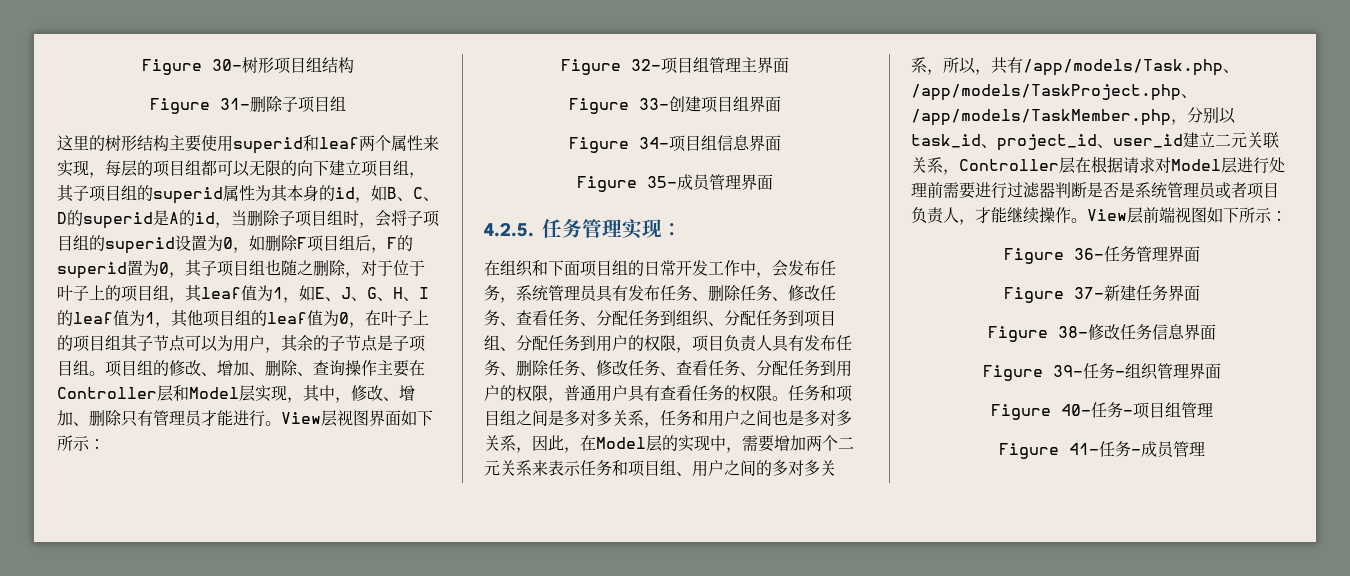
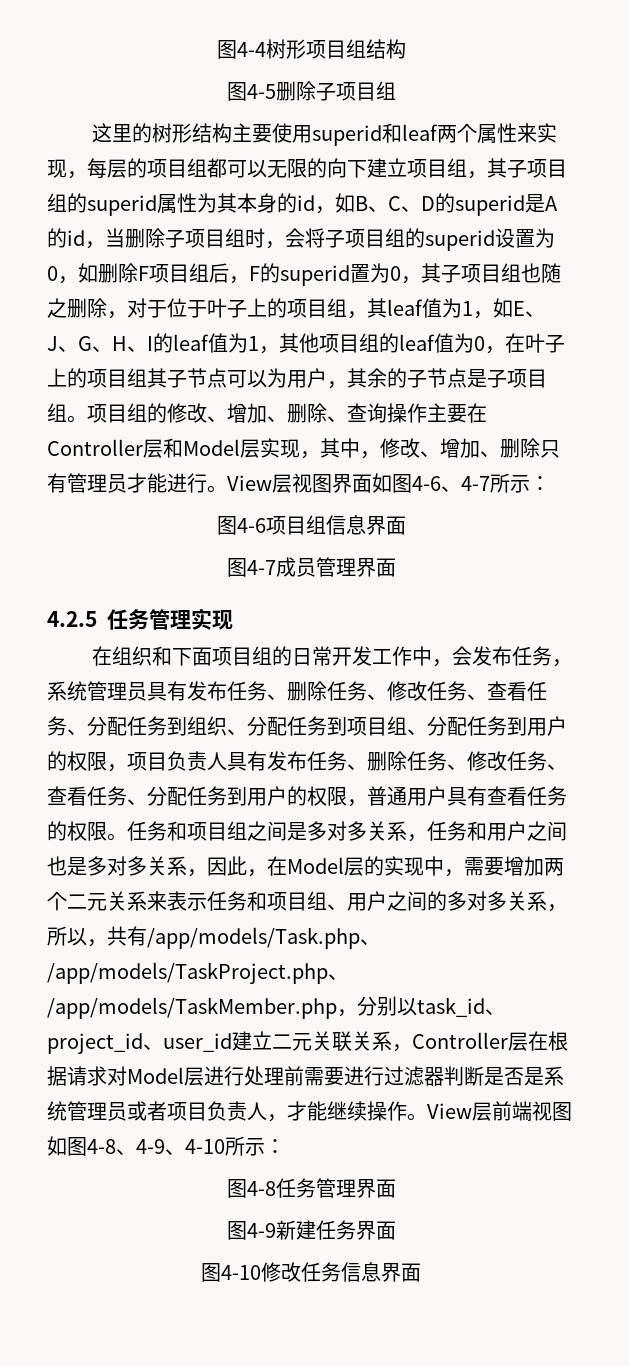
- Figure 30-树形项目组结构
+ 图4-4树形项目组结构
- Figure 31-删除子项目组
+ 图4-5删除子项目组
- View层视图界面如下所示：
- Figure 32-项目组管理主界面
- Figure 33-创建项目组界面
- Figure 34-项目组信息界面
+ View层视图界面如图4-6、4-7所示：
+ 图4-6项目组信息界面
- Figure 35-成员管理界面
+ 图4-7成员管理界面
- 4.2.5.任务管理实现：
+ 4.2.5任务管理实现
- View层前端视图如下所示：
- Figure 36-任务管理界面
+ View层前端视图如图4-8、4-9、4-10所示：
+ 图4-8任务管理界面
- Figure 37-新建任务界面
+ 图4-9新建任务界面
- Figure 38-修改任务信息界面
+ 图4-10修改任务信息界面
- Figure 39-任务-组织管理界面
- Figure 40-任务-项目组管理
- Figure 41-任务-成员管理

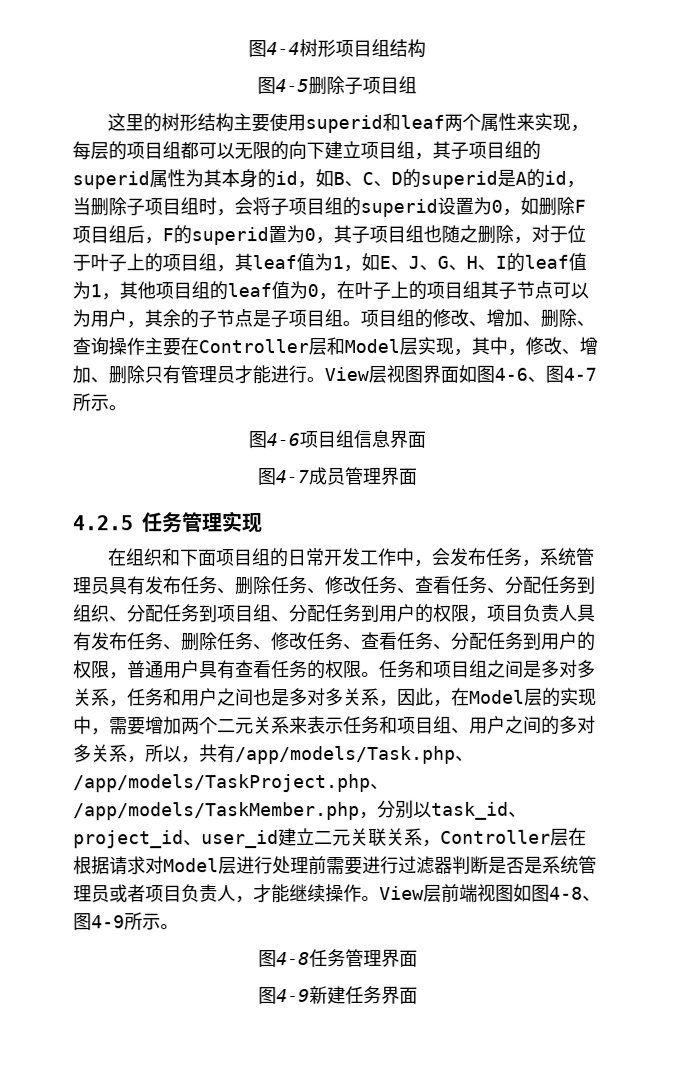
- View层视图界面如图4-6、4-7所示：
+ View层视图界面如图4-6、图4-7所示。
- View层前端视图如图4-8、4-9、4-10所示：
+ View层前端视图如图4-8、图4-9所示。
- 图4-10修改任务信息界面

